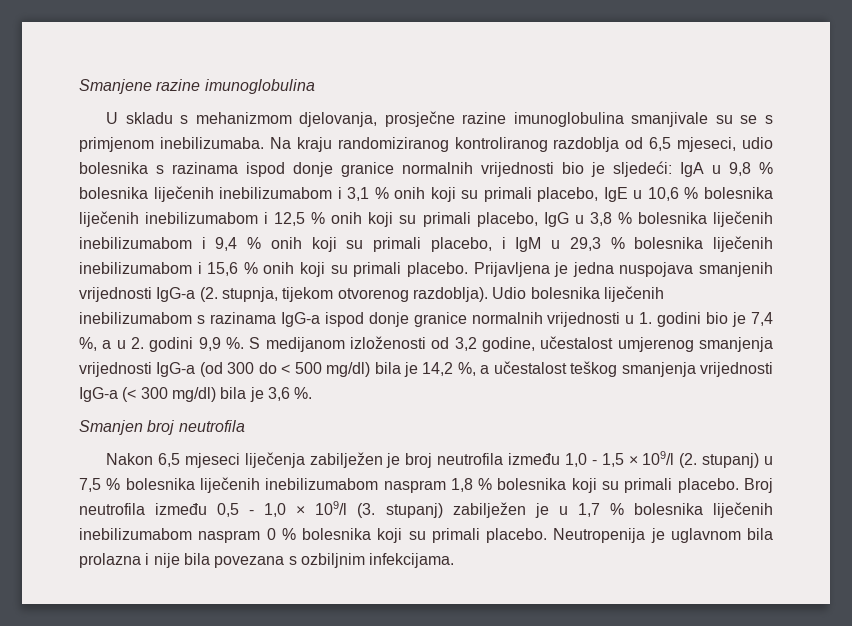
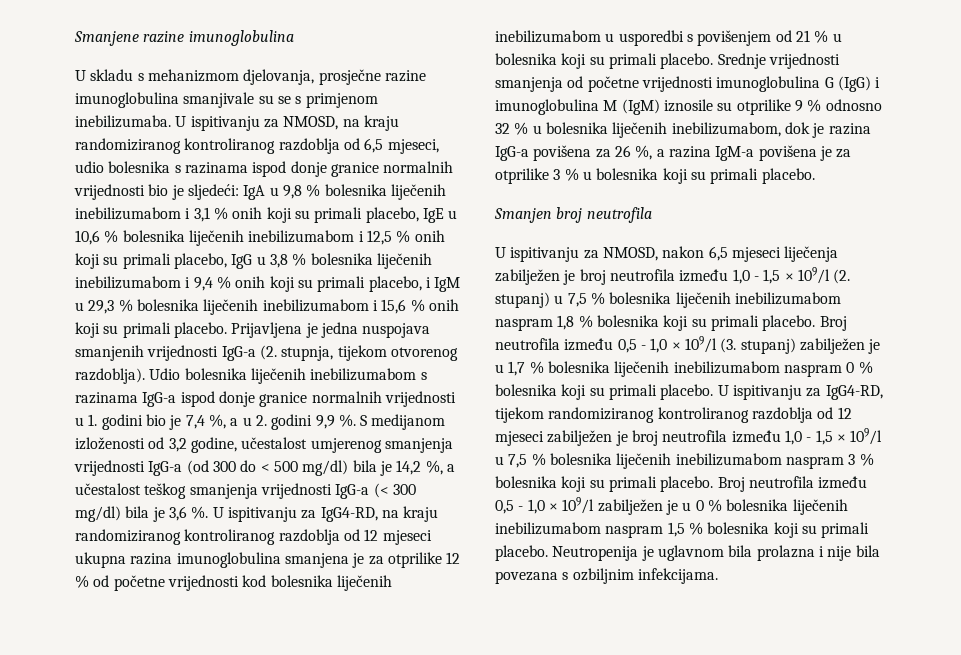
- Na kraju randomiziranog kontroliranog razdoblja od 6,5 mjeseci, udio bolesnika s razinama ispod donje granice normalnih vrijednosti bio je sljedeći:
+ U ispitivanju za NMOSD, na kraju randomiziranog kontroliranog razdoblja od 6,5 mjeseci, udio bolesnika s razinama ispod donje granice normalnih vrijednosti bio je sljedeći:
- S medijanom izloženosti od 3,2 godine, učestalost umjerenog smanjenja vrijednosti IgG-a (od 300 do < 500 mg/dl) bila je 14,2 %, a učestalost teškog smanjenja vrijednosti IgG-a (< 300 mg/dl) bila je 3,6 %.
+ S medijanom izloženosti od 3,2 godine, učestalost umjerenog smanjenja vrijednosti IgG-a (od 300 do < 500 mg/dl) bila je 14,2 %, a učestalost teškog smanjenja vrijednosti IgG-a (< 300 mg/dl) bila je 3,6 %. U ispitivanju za IgG4-RD, na kraju randomiziranog kontroliranog razdoblja od 12 mjeseci ukupna razina imunoglobulina smanjena je za otprilike 12 % od početne vrijednosti kod bolesnika liječenih inebilizumabom u usporedbi s povišenjem od 21 % u bolesnika koji su primali placebo. Srednje vrijednosti smanjenja od početne vrijednosti imunoglobulina G (IgG) i imunoglobulina M (IgM) iznosile su otprilike 9 % odnosno 32 % u bolesnika liječenih inebilizumabom, dok je razina IgG-a povišena za 26 %, a razina IgM-a povišena je za otprilike 3 % u bolesnika koji su primali placebo.
  Smanjen broj neutrofila
- Nakon 6,5 mjeseci liječenja zabilježen je broj neutrofila između 1,0 - 1,5 × 109/l (2. stupanj) u 7,5 % bolesnika liječenih inebilizumabom naspram 1,8 % bolesnika koji su primali placebo.
+ U ispitivanju za NMOSD, nakon 6,5 mjeseci liječenja zabilježen je broj neutrofila između 1,0 - 1,5 × 109/l (2. stupanj) u 7,5 % bolesnika liječenih inebilizumabom naspram 1,8 % bolesnika koji su primali placebo.
+ U ispitivanju za IgG4-RD, tijekom randomiziranog kontroliranog razdoblja od 12 mjeseci zabilježen je broj neutrofila između 1,0 - 1,5 × 109/l u 7,5 % bolesnika liječenih inebilizumabom naspram 3 % bolesnika koji su primali placebo. Broj neutrofila između 0,5 - 1,0 × 109/l zabilježen je u 0 % bolesnika liječenih inebilizumabom naspram 1,5 % bolesnika koji su primali placebo.

